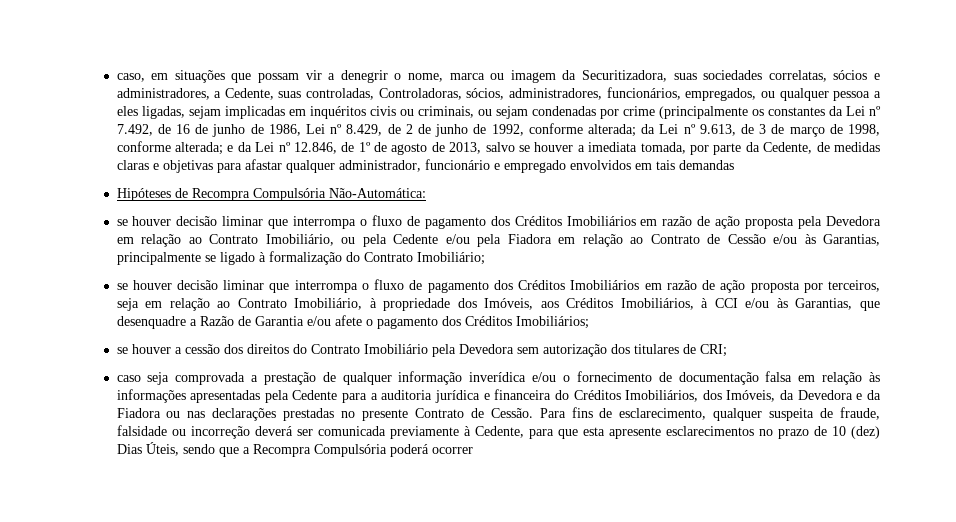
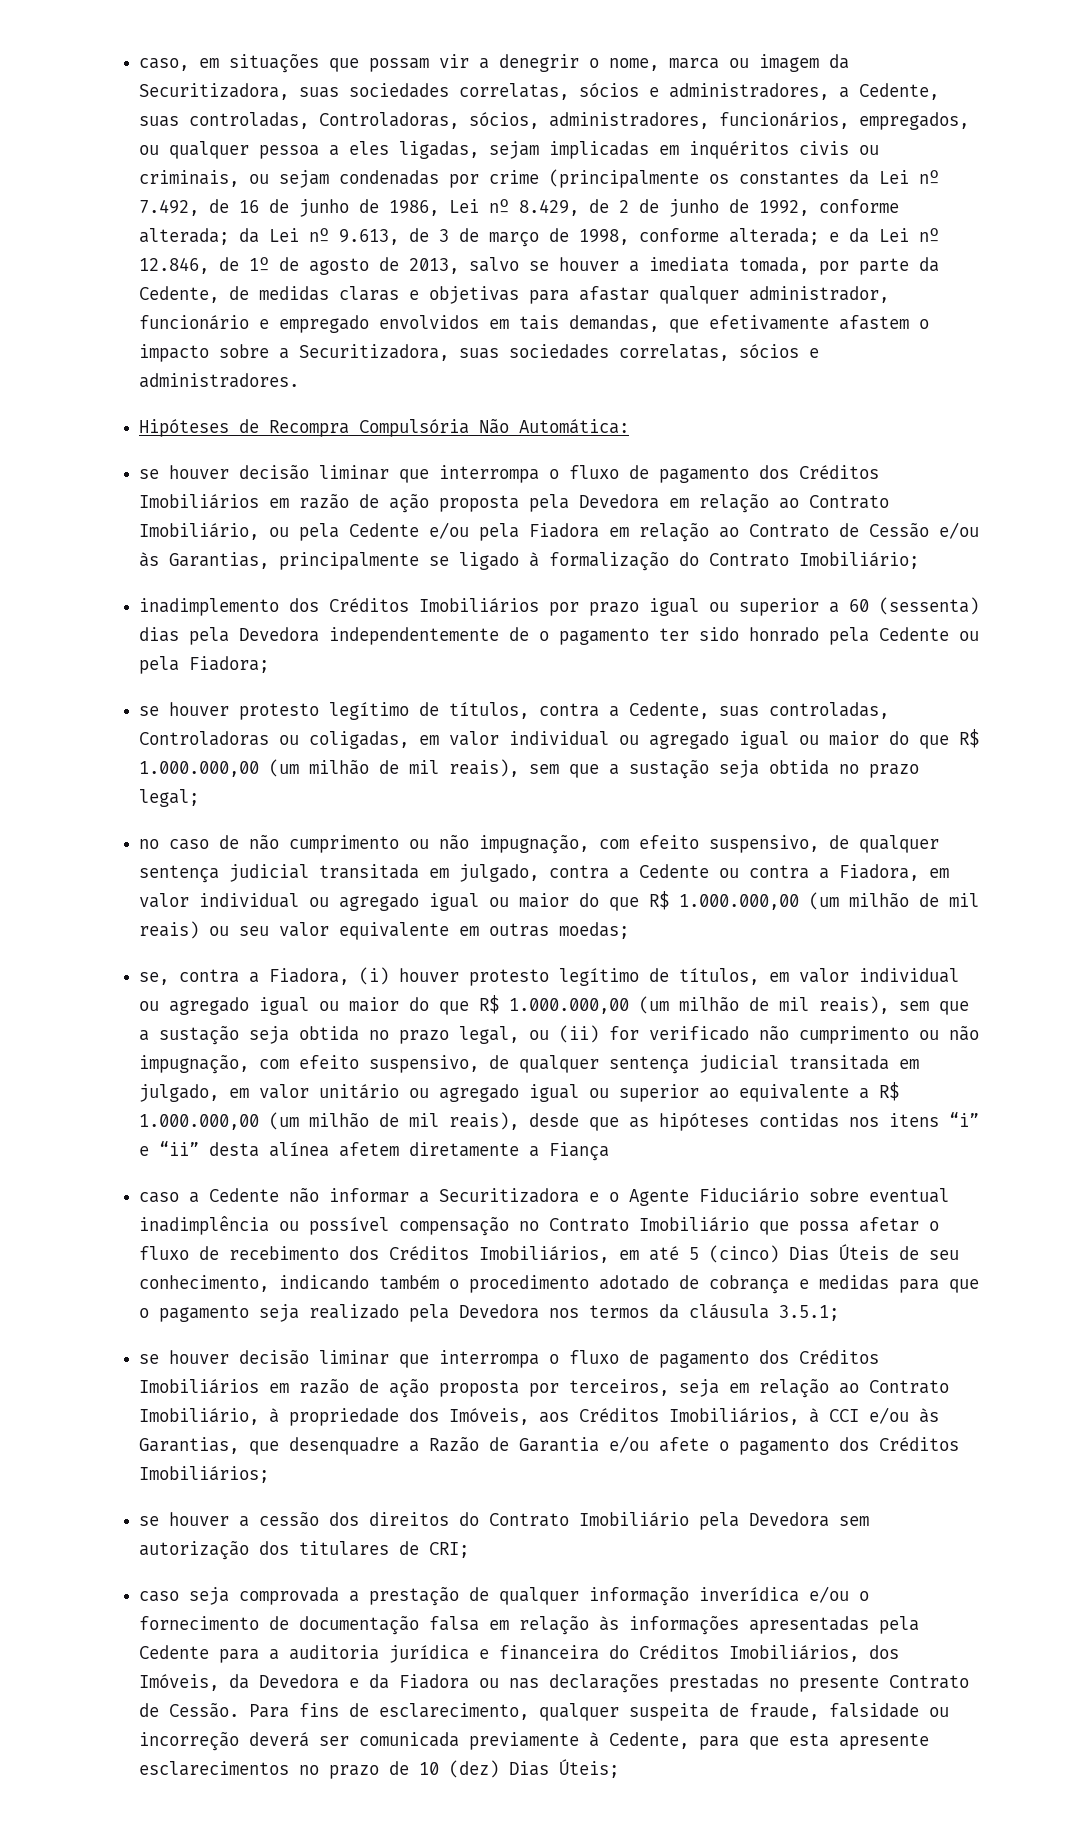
- e da Lei nº 12.846, de 1º de agosto de 2013, salvo se houver a imediata tomada, por parte da Cedente, de medidas claras e objetivas para afastar qualquer administrador, funcionário e empregado envolvidos em tais demandas
+ e da Lei nº 12.846, de 1º de agosto de 2013, salvo se houver a imediata tomada, por parte da Cedente, de medidas claras e objetivas para afastar qualquer administrador, funcionário e empregado envolvidos em tais demandas, que efetivamente afastem o impacto sobre a Securitizadora, suas sociedades correlatas, sócios e administradores.
- Hipóteses de Recompra Compulsória Não-Automática:
+ Hipóteses de Recompra Compulsória Não Automática:
+ inadimplemento dos Créditos Imobiliários por prazo igual ou superior a 60 (sessenta) dias pela Devedora independentemente de o pagamento ter sido honrado pela Cedente ou pela Fiadora;
+ se houver protesto legítimo de títulos, contra a Cedente, suas controladas, Controladoras ou coligadas, em valor individual ou agregado igual ou maior do que R$ 1.000.000,00 (um milhão de mil reais), sem que a sustação seja obtida no prazo legal;
+ no caso de não cumprimento ou não impugnação, com efeito suspensivo, de qualquer sentença judicial transitada em julgado, contra a Cedente ou contra a Fiadora, em valor individual ou agregado igual ou maior do que R$ 1.000.000,00 (um milhão de mil reais) ou seu valor equivalente em outras moedas;
+ se, contra a Fiadora, (i) houver protesto legítimo de títulos, em valor individual ou agregado igual ou maior do que R$ 1.000.000,00 (um milhão de mil reais), sem que a sustação seja obtida no prazo legal, ou (ii) for verificado não cumprimento ou não impugnação, com efeito suspensivo, de qualquer sentença judicial transitada em julgado, em valor unitário ou agregado igual ou superior ao equivalente a R$ 1.000.000,00 (um milhão de mil reais), desde que as hipóteses contidas nos itens “i” e “ii” desta alínea afetem diretamente a Fiança
+ caso a Cedente não informar a Securitizadora e o Agente Fiduciário sobre eventual inadimplência ou possível compensação no Contrato Imobiliário que possa afetar o fluxo de recebimento dos Créditos Imobiliários, em até 5 (cinco) Dias Úteis de seu conhecimento, indicando também o procedimento adotado de cobrança e medidas para que o pagamento seja realizado pela Devedora nos termos da cláusula 3.5.1;
- Para fins de esclarecimento, qualquer suspeita de fraude, falsidade ou incorreção deverá ser comunicada previamente à Cedente, para que esta apresente esclarecimentos no prazo de 10 (dez) Dias Úteis, sendo que a Recompra Compulsória poderá ocorrer
+ Para fins de esclarecimento, qualquer suspeita de fraude, falsidade ou incorreção deverá ser comunicada previamente à Cedente, para que esta apresente esclarecimentos no prazo de 10 (dez) Dias Úteis;

